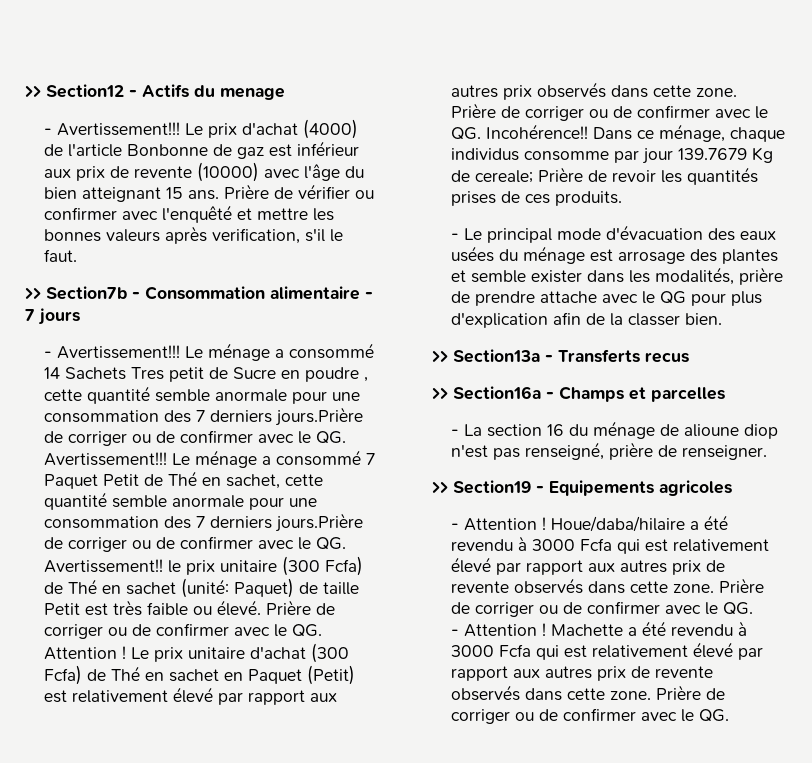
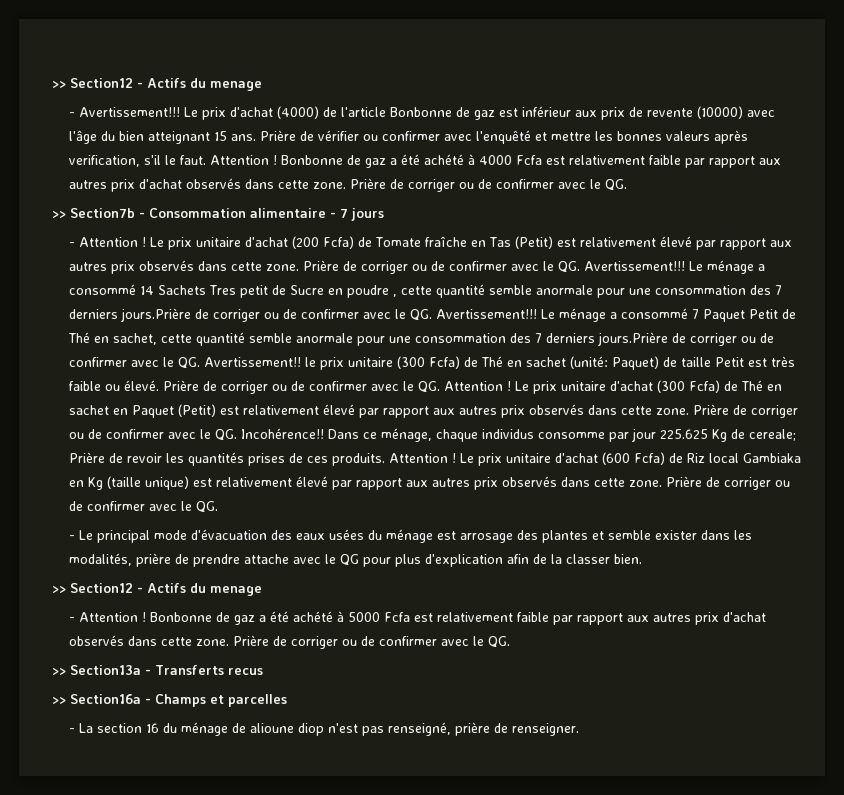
+ Attention ! Bonbonne de gaz a été achété à 4000 Fcfa est relativement faible par rapport aux autres prix d'achat observés dans cette zone. Prière de corriger ou de confirmer avec le QG.
  >> Section7b - Consommation alimentaire - 7 jours
- - Avertissement!!!
+ - Attention ! Le prix unitaire d'achat (200 Fcfa) de Tomate fraîche en Tas (Petit) est relativement élevé par rapport aux autres prix observés dans cette zone. Prière de corriger ou de confirmer avec le QG. Avertissement!!!
- Dans ce ménage, chaque individus consomme par jour 139.7679 Kg de cereale; Prière de revoir les quantités prises de ces produits.
+ Dans ce ménage, chaque individus consomme par jour 225.625 Kg de cereale; Prière de revoir les quantités prises de ces produits. Attention ! Le prix unitaire d'achat (600 Fcfa) de Riz local Gambiaka en Kg (taille unique) est relativement élevé par rapport aux autres prix observés dans cette zone. Prière de corriger ou de confirmer avec le QG.
  - Le principal mode d'évacuation des eaux usées du ménage est arrosage des plantes et semble exister dans les modalités, prière de prendre attache avec le QG pour plus d'explication afin de la classer bien.
+ >> Section12 - Actifs du menage
+ - Attention ! Bonbonne de gaz a été achété à 5000 Fcfa est relativement faible par rapport aux autres prix d'achat observés dans cette zone. Prière de corriger ou de confirmer avec le QG.
- >> Section19 - Equipements agricoles
- - Attention ! Houe/daba/hilaire a été revendu à 3000 Fcfa qui est relativement élevé par rapport aux autres prix de revente observés dans cette zone. Prière de corriger ou de confirmer avec le QG.
- - Attention ! Machette a été revendu à 3000 Fcfa qui est relativement élevé par rapport aux autres prix de revente observés dans cette zone. Prière de corriger ou de confirmer avec le QG.

